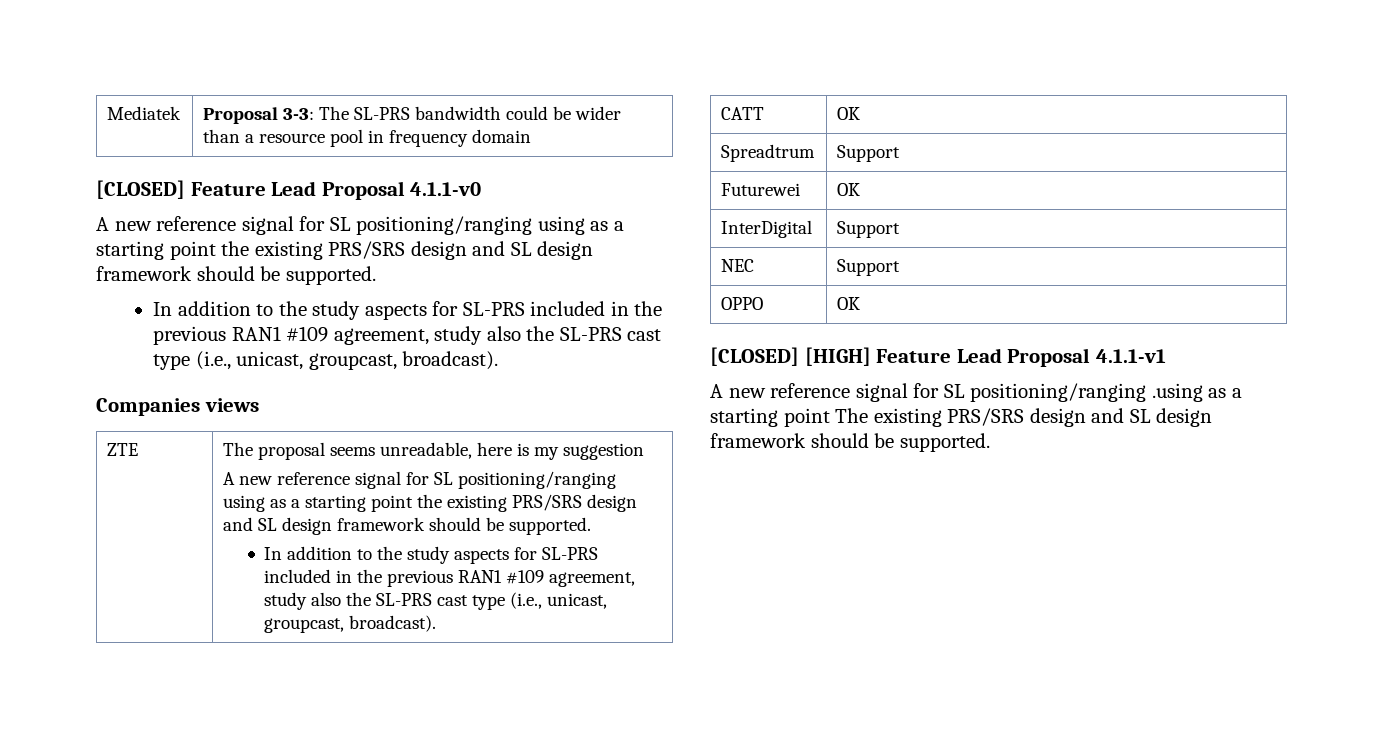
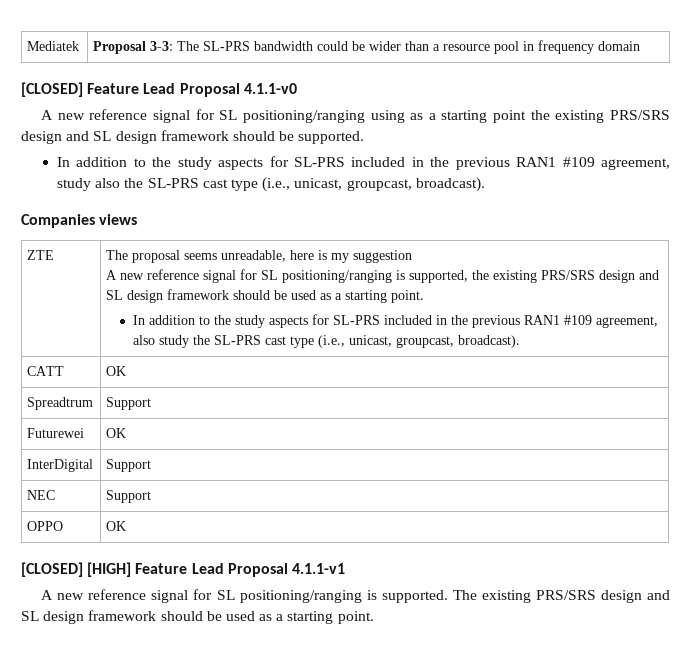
  The proposal seems unreadable, here is my suggestion
- A new reference signal for SL positioning/ranging using as a starting point the existing PRS/SRS design and SL design framework should be supported.
- In addition to the study aspects for SL-PRS included in the previous RAN1 #109 agreement, study also the SL-PRS cast type (i.e., unicast, groupcast, broadcast).
+ A new reference signal for SL positioning/ranging is supported, the existing PRS/SRS design and SL design framework should be used as a starting point.
+ In addition to the study aspects for SL-PRS included in the previous RAN1 #109 agreement, also study the SL-PRS cast type (i.e., unicast, groupcast, broadcast).
- A new reference signal for SL positioning/ranging .using as a starting point The existing PRS/SRS design and SL design framework should be supported.
+ A new reference signal for SL positioning/ranging is supported. The existing PRS/SRS design and SL design framework should be used as a starting point.

